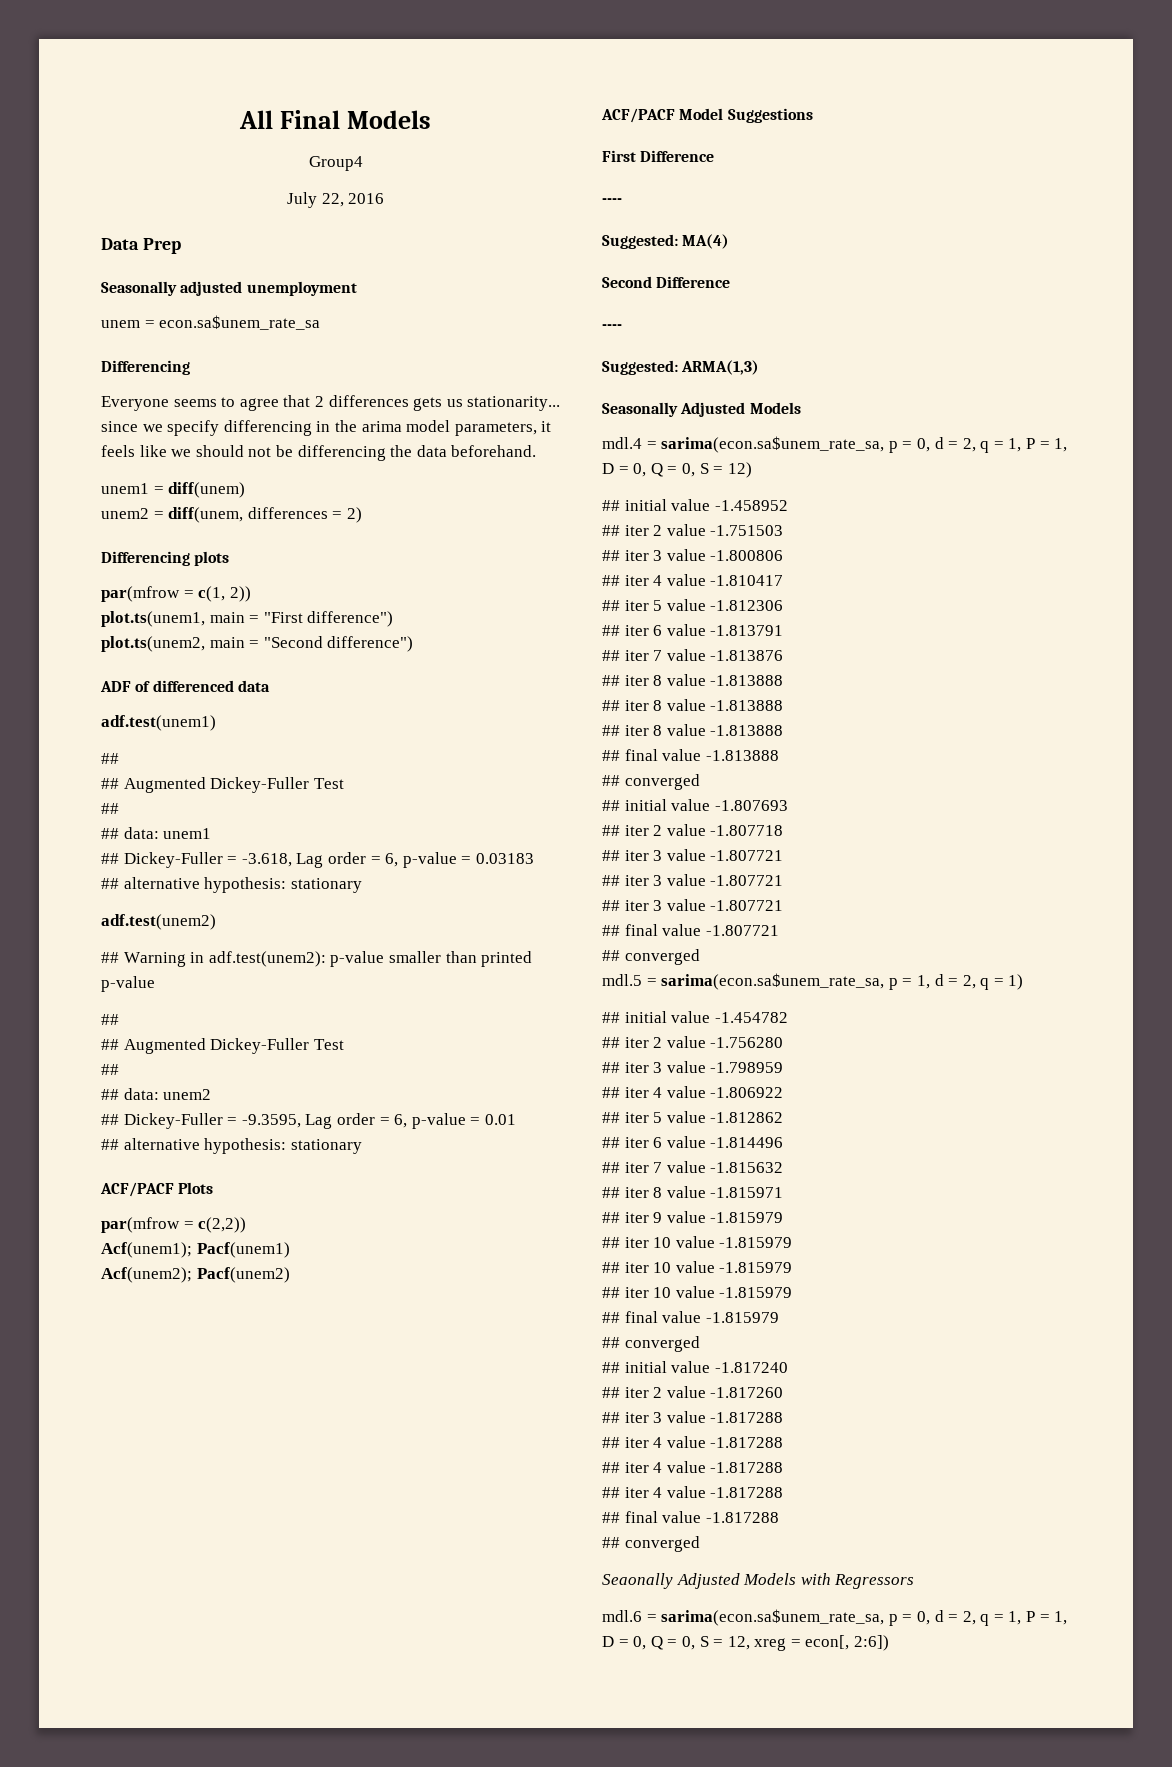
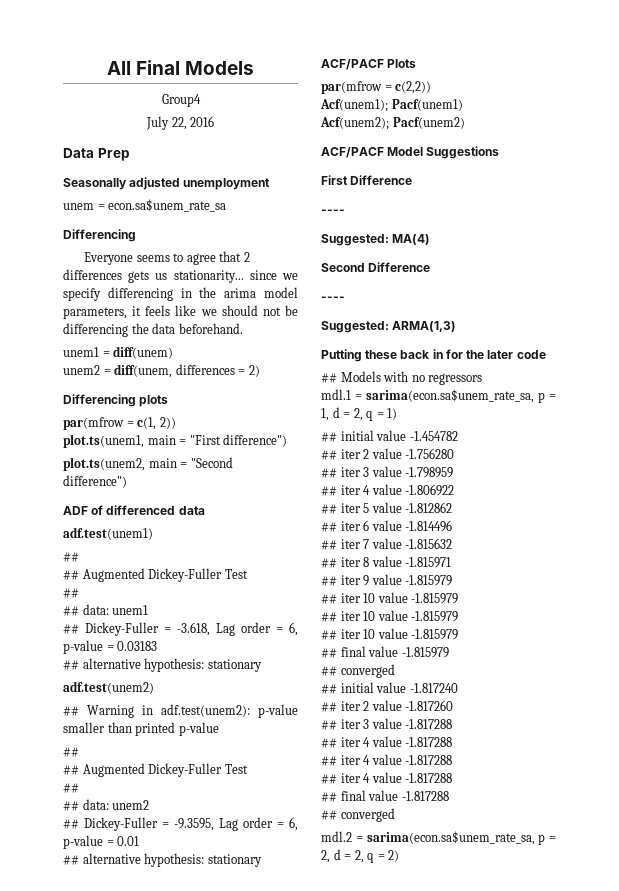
- Seasonally Adjusted Models
- mdl.4 = sarima(econ.sa$unem_rate_sa, p = 0, d = 2, q = 1, P = 1, D = 0, Q = 0, S = 12)
- ## initial value -1.458952
- ## iter 2 value -1.751503
- ## iter 3 value -1.800806
- ## iter 4 value -1.810417
- ## iter 5 value -1.812306
- ## iter 6 value -1.813791
- ## iter 7 value -1.813876
- ## iter 8 value -1.813888
- ## iter 8 value -1.813888
- ## iter 8 value -1.813888
- ## final value -1.813888
- ## converged
- ## initial value -1.807693
- ## iter 2 value -1.807718
- ## iter 3 value -1.807721
- ## iter 3 value -1.807721
- ## iter 3 value -1.807721
- ## final value -1.807721
- ## converged
- mdl.5 = sarima(econ.sa$unem_rate_sa, p = 1, d = 2, q = 1)
+ Putting these back in for the later code
+ ## Models with no regressors
+ mdl.1 = sarima(econ.sa$unem_rate_sa, p = 1, d = 2, q = 1)
- Seaonally Adjusted Models with Regressors
- mdl.6 = sarima(econ.sa$unem_rate_sa, p = 0, d = 2, q = 1, P = 1, D = 0, Q = 0, S = 12, xreg = econ[, 2:6])
+ mdl.2 = sarima(econ.sa$unem_rate_sa, p = 2, d = 2, q = 2)

